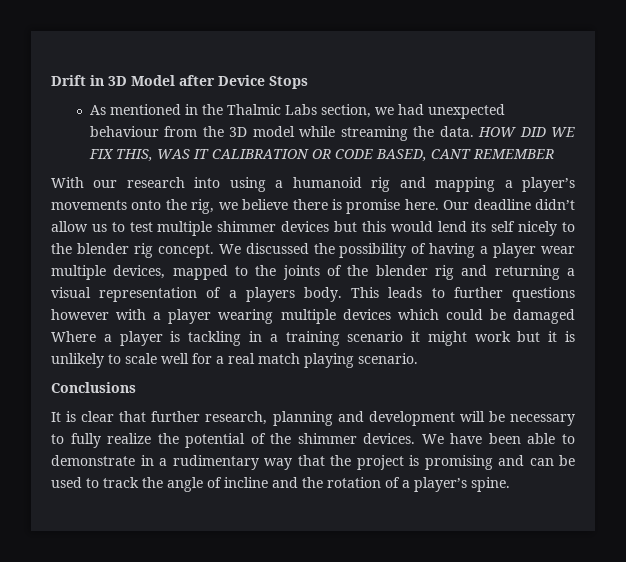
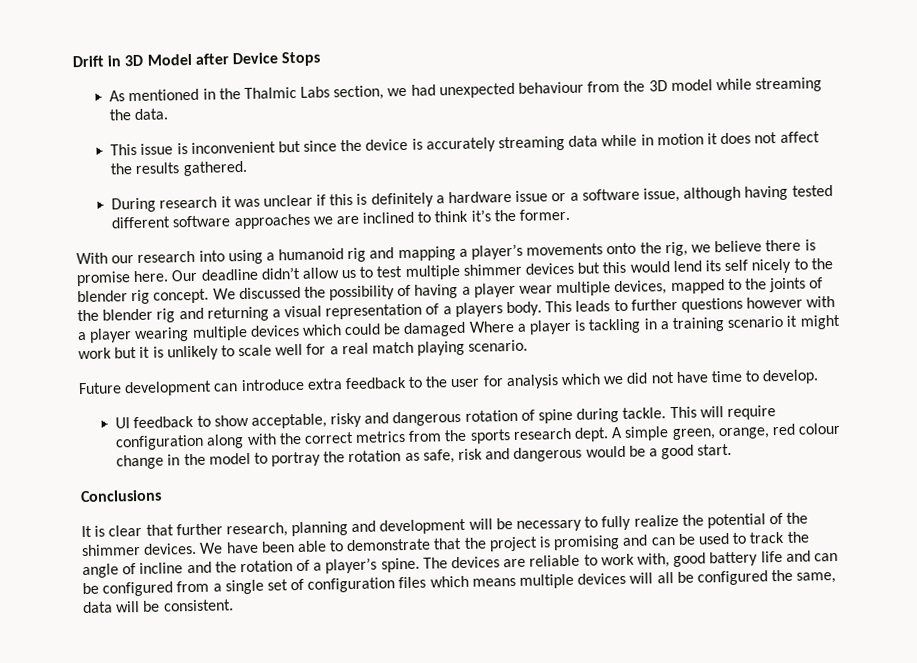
- As mentioned in the Thalmic Labs section, we had unexpected behaviour from the 3D model while streaming the data. HOW DID WE FIX THIS, WAS IT CALIBRATION OR CODE BASED, CANT REMEMBER
+ As mentioned in the Thalmic Labs section, we had unexpected behaviour from the 3D model while streaming the data.
+ This issue is inconvenient but since the device is accurately streaming data while in motion it does not affect the results gathered.
+ During research it was unclear if this is definitely a hardware issue or a software issue, although having tested different software approaches we are inclined to think it’s the former.
+ Future development can introduce extra feedback to the user for analysis which we did not have time to develop.
+ UI feedback to show acceptable, risky and dangerous rotation of spine during tackle. This will require configuration along with the correct metrics from the sports research dept. A simple green, orange, red colour change in the model to portray the rotation as safe, risk and dangerous would be a good start.
- We have been able to demonstrate in a rudimentary way that the project is promising and can be used to track the angle of incline and the rotation of a player’s spine.
+ We have been able to demonstrate that the project is promising and can be used to track the angle of incline and the rotation of a player’s spine.
+ The devices are reliable to work with, good battery life and can be configured from a single set of configuration files which means multiple devices will all be configured the same, data will be consistent.

